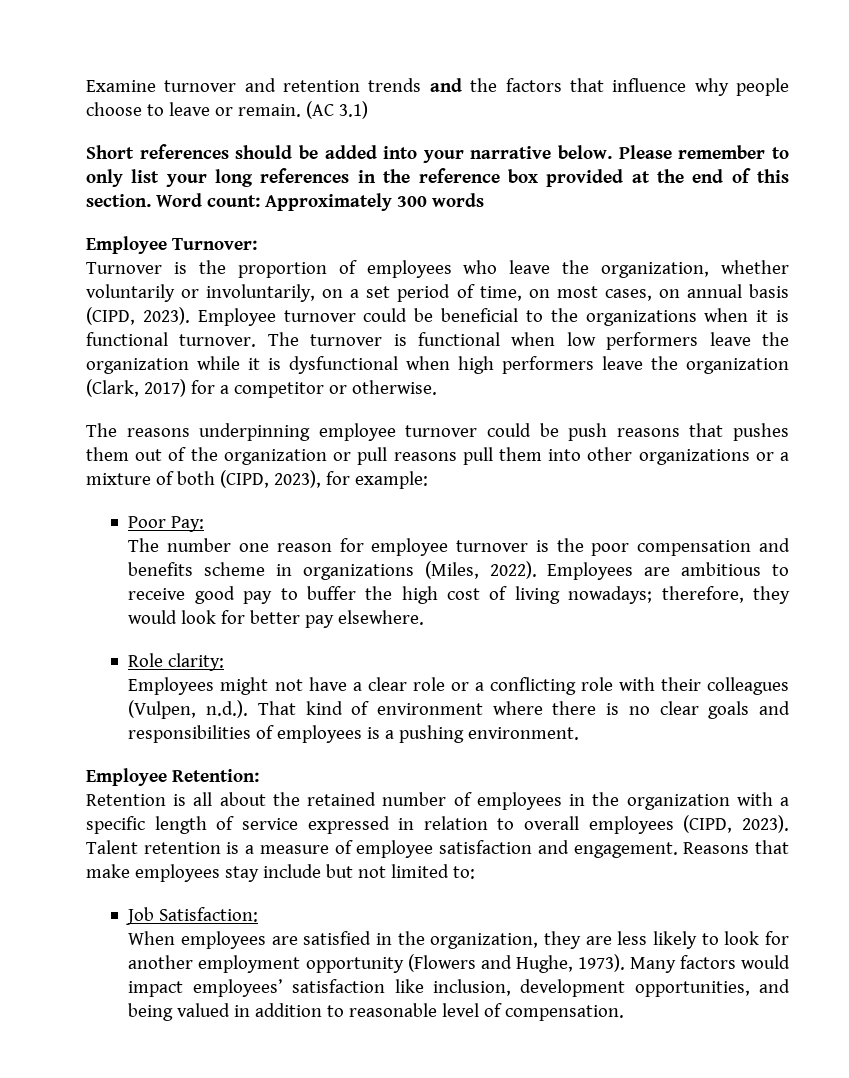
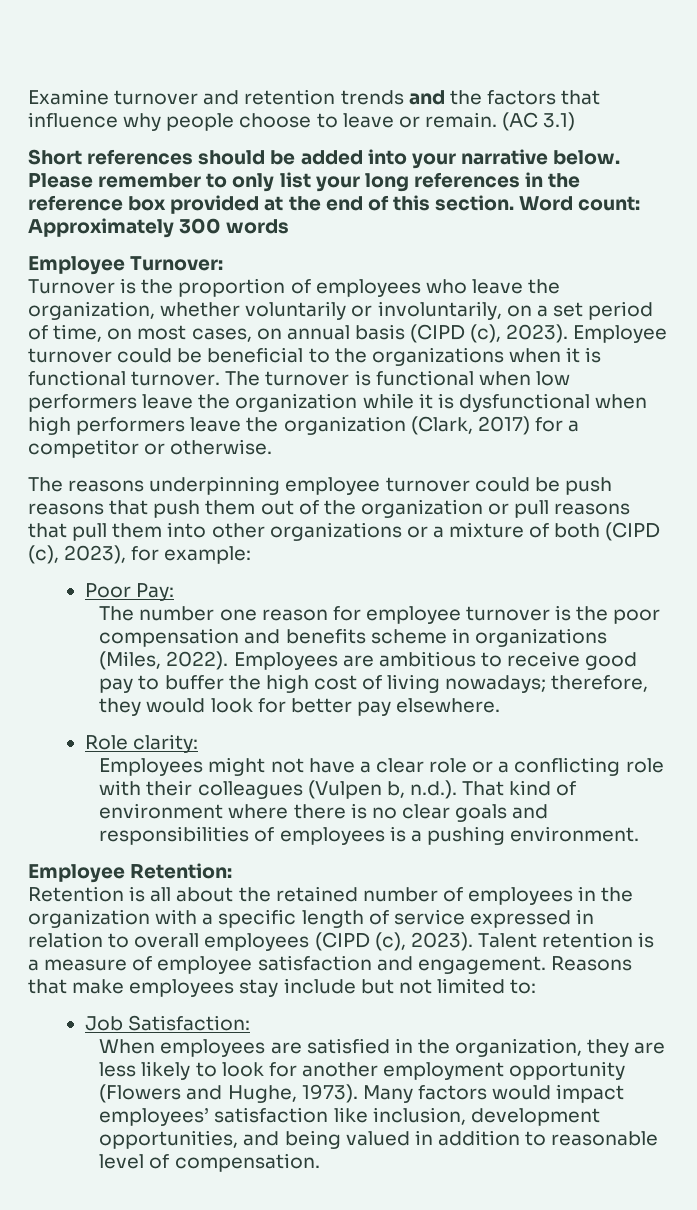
- Turnover is the proportion of employees who leave the organization, whether voluntarily or involuntarily, on a set period of time, on most cases, on annual basis (CIPD, 2023).
+ Turnover is the proportion of employees who leave the organization, whether voluntarily or involuntarily, on a set period of time, on most cases, on annual basis (CIPD (c), 2023).
- The reasons underpinning employee turnover could be push reasons that pushes them out of the organization or pull reasons pull them into other organizations or a mixture of both (CIPD, 2023), for example:
+ The reasons underpinning employee turnover could be push reasons that push them out of the organization or pull reasons that pull them into other organizations or a mixture of both (CIPD (c), 2023), for example:
- Employees might not have a clear role or a conflicting role with their colleagues (Vulpen, n.d.). That kind of environment where there is no clear goals and responsibilities of employees is a pushing environment.
+ Employees might not have a clear role or a conflicting role with their colleagues (Vulpen b, n.d.). That kind of environment where there is no clear goals and responsibilities of employees is a pushing environment.
- Retention is all about the retained number of employees in the organization with a specific length of service expressed in relation to overall employees (CIPD, 2023).
+ Retention is all about the retained number of employees in the organization with a specific length of service expressed in relation to overall employees (CIPD (c), 2023).

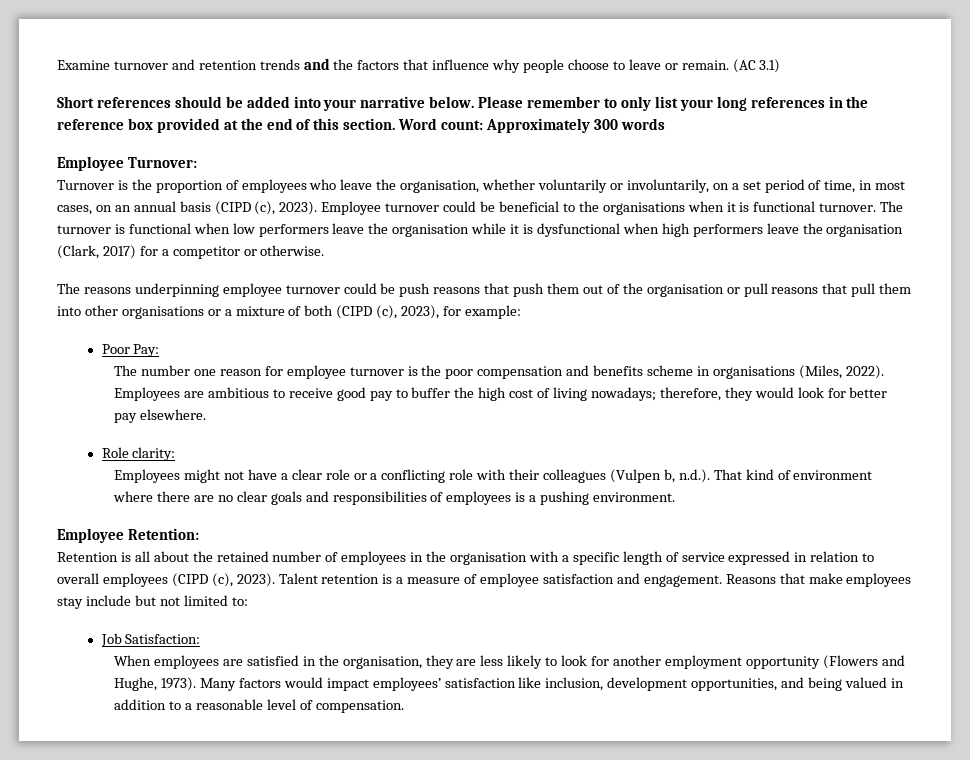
- Turnover is the proportion of employees who leave the organization, whether voluntarily or involuntarily, on a set period of time, on most cases, on annual basis (CIPD (c), 2023).
+ Turnover is the proportion of employees who leave the organisation, whether voluntarily or involuntarily, on a set period of time, in most cases, on an annual basis (CIPD (c), 2023).
- Employee turnover could be beneficial to the organizations when it is functional turnover.
+ Employee turnover could be beneficial to the organisations when it is functional turnover.
- The turnover is functional when low performers leave the organization while it is dysfunctional when high performers leave the organization (Clark, 2017) for a competitor or otherwise.
+ The turnover is functional when low performers leave the organisation while it is dysfunctional when high performers leave the organisation (Clark, 2017) for a competitor or otherwise.
- The reasons underpinning employee turnover could be push reasons that push them out of the organization or pull reasons that pull them into other organizations or a mixture of both (CIPD (c), 2023), for example:
+ The reasons underpinning employee turnover could be push reasons that push them out of the organisation or pull reasons that pull them into other organisations or a mixture of both (CIPD (c), 2023), for example:
- The number one reason for employee turnover is the poor compensation and benefits scheme in organizations (Miles, 2022).
+ The number one reason for employee turnover is the poor compensation and benefits scheme in organisations (Miles, 2022).
- Employees might not have a clear role or a conflicting role with their colleagues (Vulpen b, n.d.). That kind of environment where there is no clear goals and responsibilities of employees is a pushing environment.
+ Employees might not have a clear role or a conflicting role with their colleagues (Vulpen b, n.d.). That kind of environment where there are no clear goals and responsibilities of employees is a pushing environment.
- Retention is all about the retained number of employees in the organization with a specific length of service expressed in relation to overall employees (CIPD (c), 2023).
+ Retention is all about the retained number of employees in the organisation with a specific length of service expressed in relation to overall employees (CIPD (c), 2023).
- When employees are satisfied in the organization, they are less likely to look for another employment opportunity (Flowers and Hughe, 1973).
+ When employees are satisfied in the organisation, they are less likely to look for another employment opportunity (Flowers and Hughe, 1973).
- Many factors would impact employees’ satisfaction like inclusion, development opportunities, and being valued in addition to reasonable level of compensation.
+ Many factors would impact employees’ satisfaction like inclusion, development opportunities, and being valued in addition to a reasonable level of compensation.

